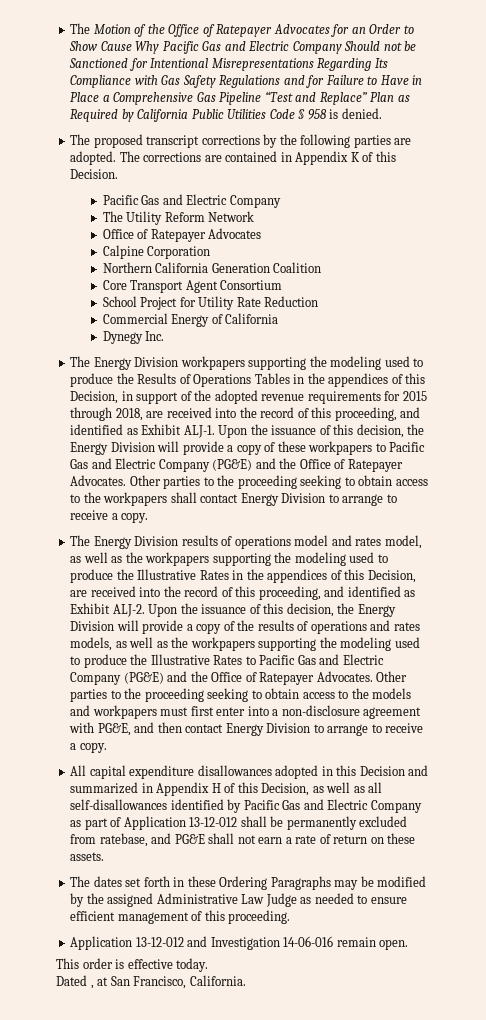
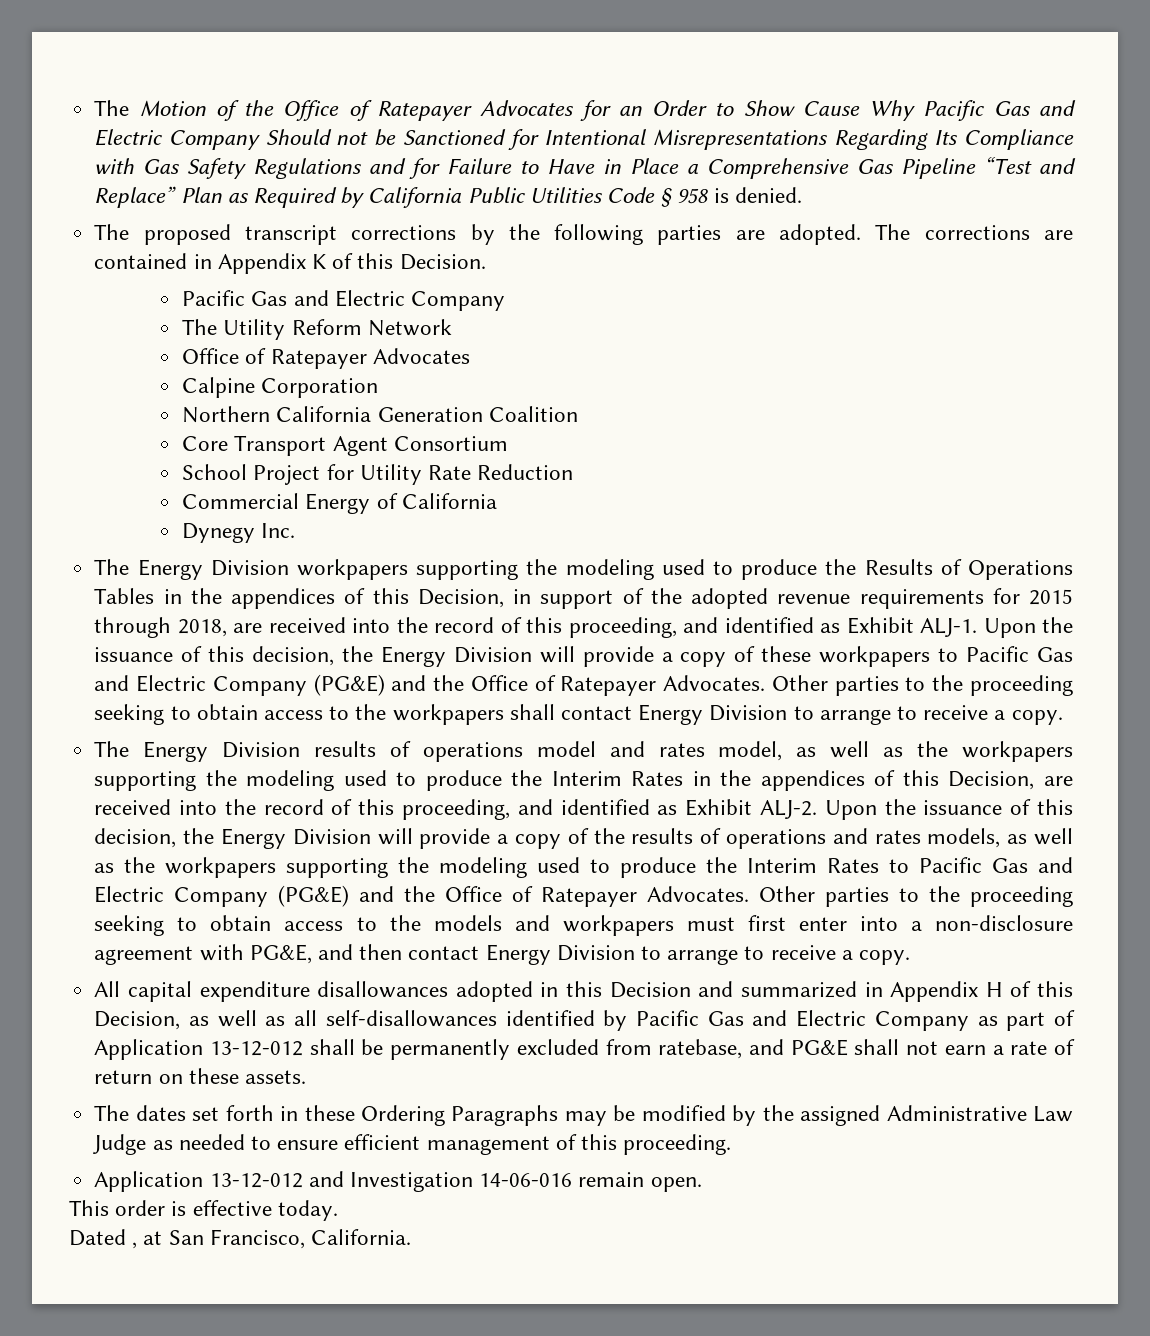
- The Energy Division results of operations model and rates model, as well as the workpapers supporting the modeling used to produce the Illustrative Rates in the appendices of this Decision, are received into the record of this proceeding, and identified as Exhibit ALJ-2.
+ The Energy Division results of operations model and rates model, as well as the workpapers supporting the modeling used to produce the Interim Rates in the appendices of this Decision, are received into the record of this proceeding, and identified as Exhibit ALJ-2.
- Upon the issuance of this decision, the Energy Division will provide a copy of the results of operations and rates models, as well as the workpapers supporting the modeling used to produce the Illustrative Rates to Pacific Gas and Electric Company (PG&E) and the Office of Ratepayer Advocates.
+ Upon the issuance of this decision, the Energy Division will provide a copy of the results of operations and rates models, as well as the workpapers supporting the modeling used to produce the Interim Rates to Pacific Gas and Electric Company (PG&E) and the Office of Ratepayer Advocates.

